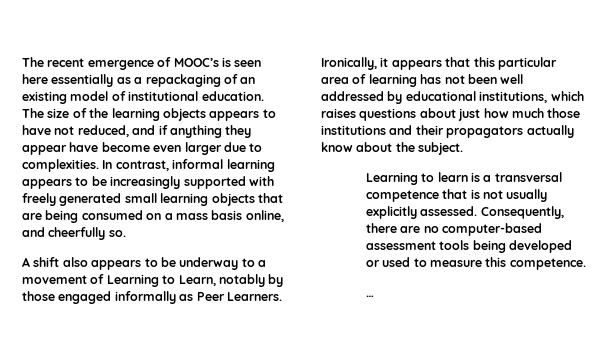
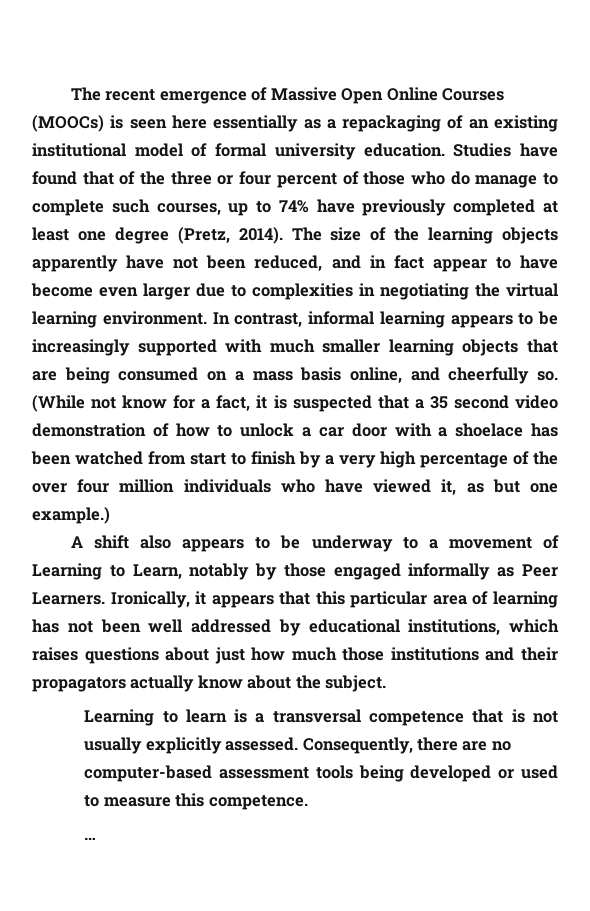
- The recent emergence of MOOC’s is seen here essentially as a repackaging of an existing model of institutional education.
+ The recent emergence of Massive Open Online Courses (MOOCs) is seen here essentially as a repackaging of an existing institutional model of formal university education. Studies have found that of the three or four percent of those who do manage to complete such courses, up to 74% have previously completed at least one degree (Pretz, 2014).
- The size of the learning objects appears to have not reduced, and if anything they appear have become even larger due to complexities.
+ The size of the learning objects apparently have not been reduced, and in fact appear to have become even larger due to complexities in negotiating the virtual learning environment.
- In contrast, informal learning appears to be increasingly supported with freely generated small learning objects that are being consumed on a mass basis online, and cheerfully so.
+ In contrast, informal learning appears to be increasingly supported with much smaller learning objects that are being consumed on a mass basis online, and cheerfully so. (While not know for a fact, it is suspected that a 35 second video demonstration of how to unlock a car door with a shoelace has been watched from start to finish by a very high percentage of the over four million individuals who have viewed it, as but one example.)

